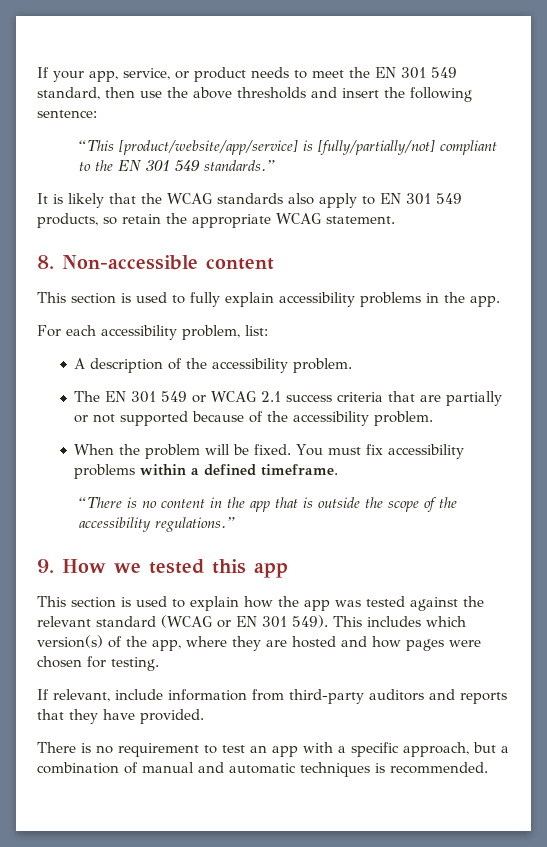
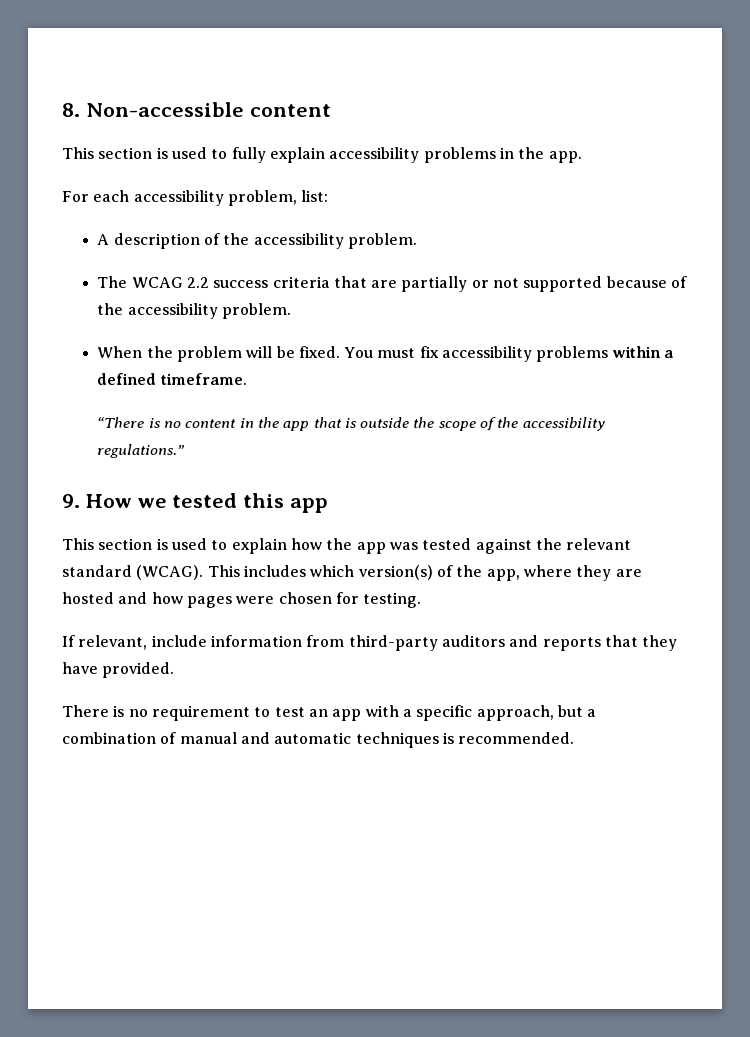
- If your app, service, or product needs to meet the EN 301 549 standard, then use the above thresholds and insert the following sentence:
- “This [product/website/app/service] is [fully/partially/not] compliant to the EN 301 549 standards.”
- It is likely that the WCAG standards also apply to EN 301 549 products, so retain the appropriate WCAG statement.
- The EN 301 549 or WCAG 2.1 success criteria that are partially or not supported because of the accessibility problem.
+ The WCAG 2.2 success criteria that are partially or not supported because of the accessibility problem.
- This section is used to explain how the app was tested against the relevant standard (WCAG or EN 301 549).
+ This section is used to explain how the app was tested against the relevant standard (WCAG).

